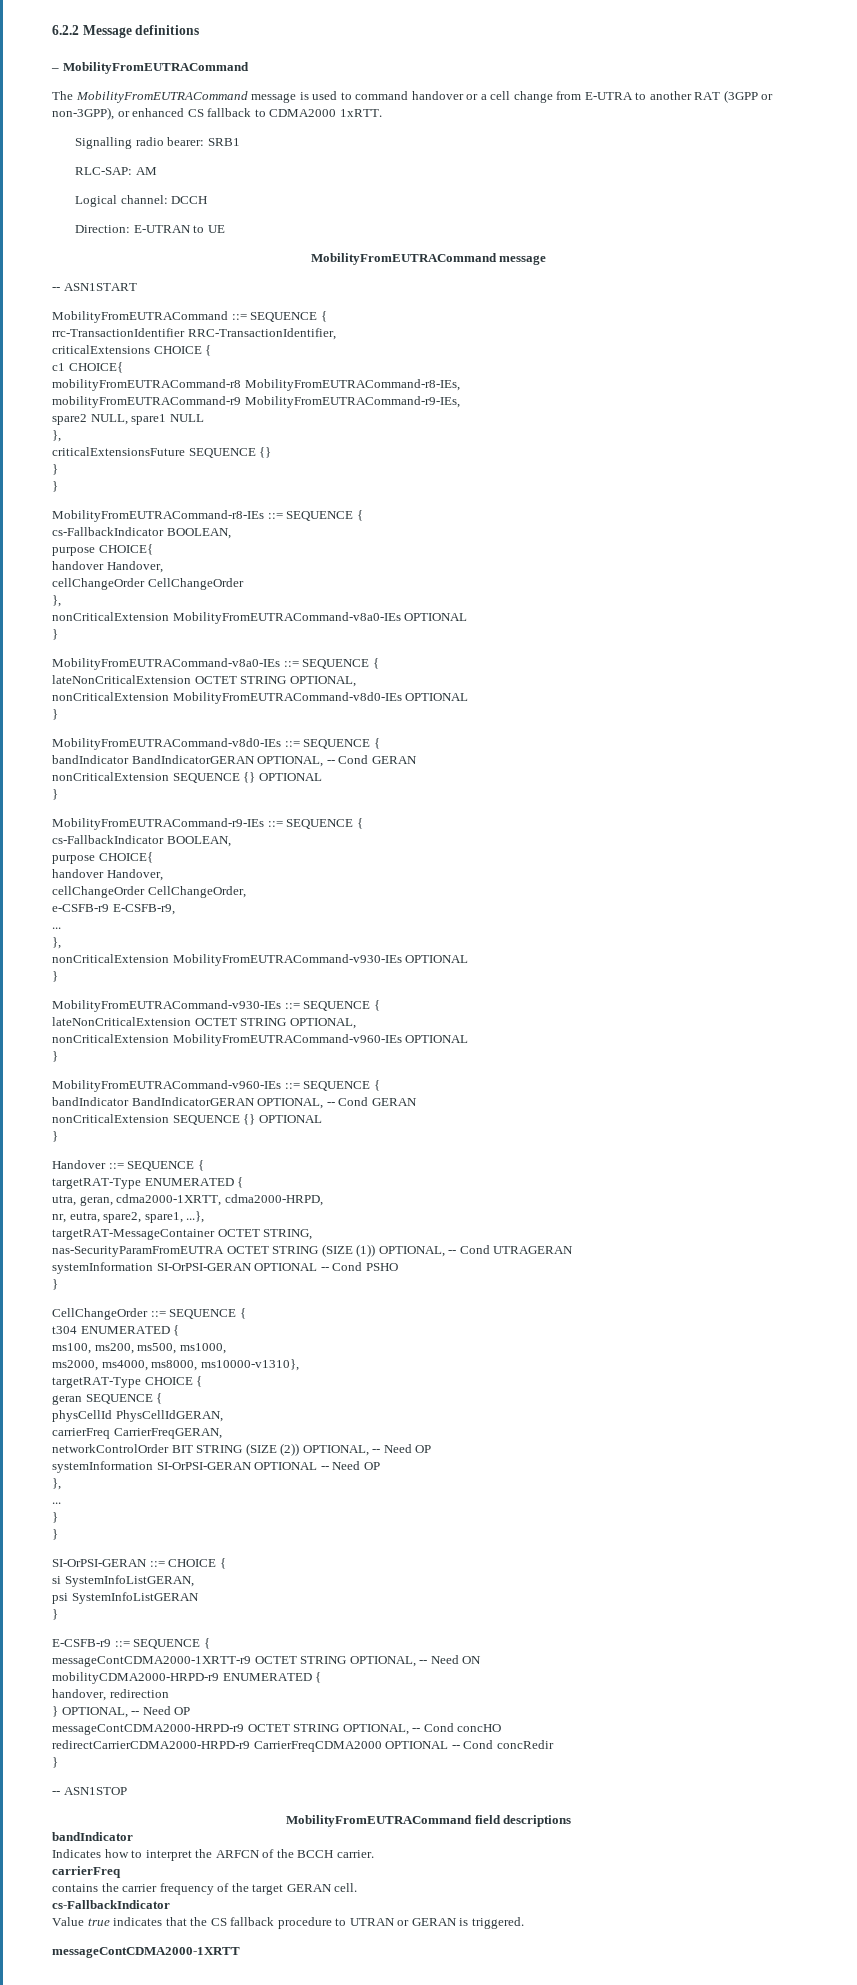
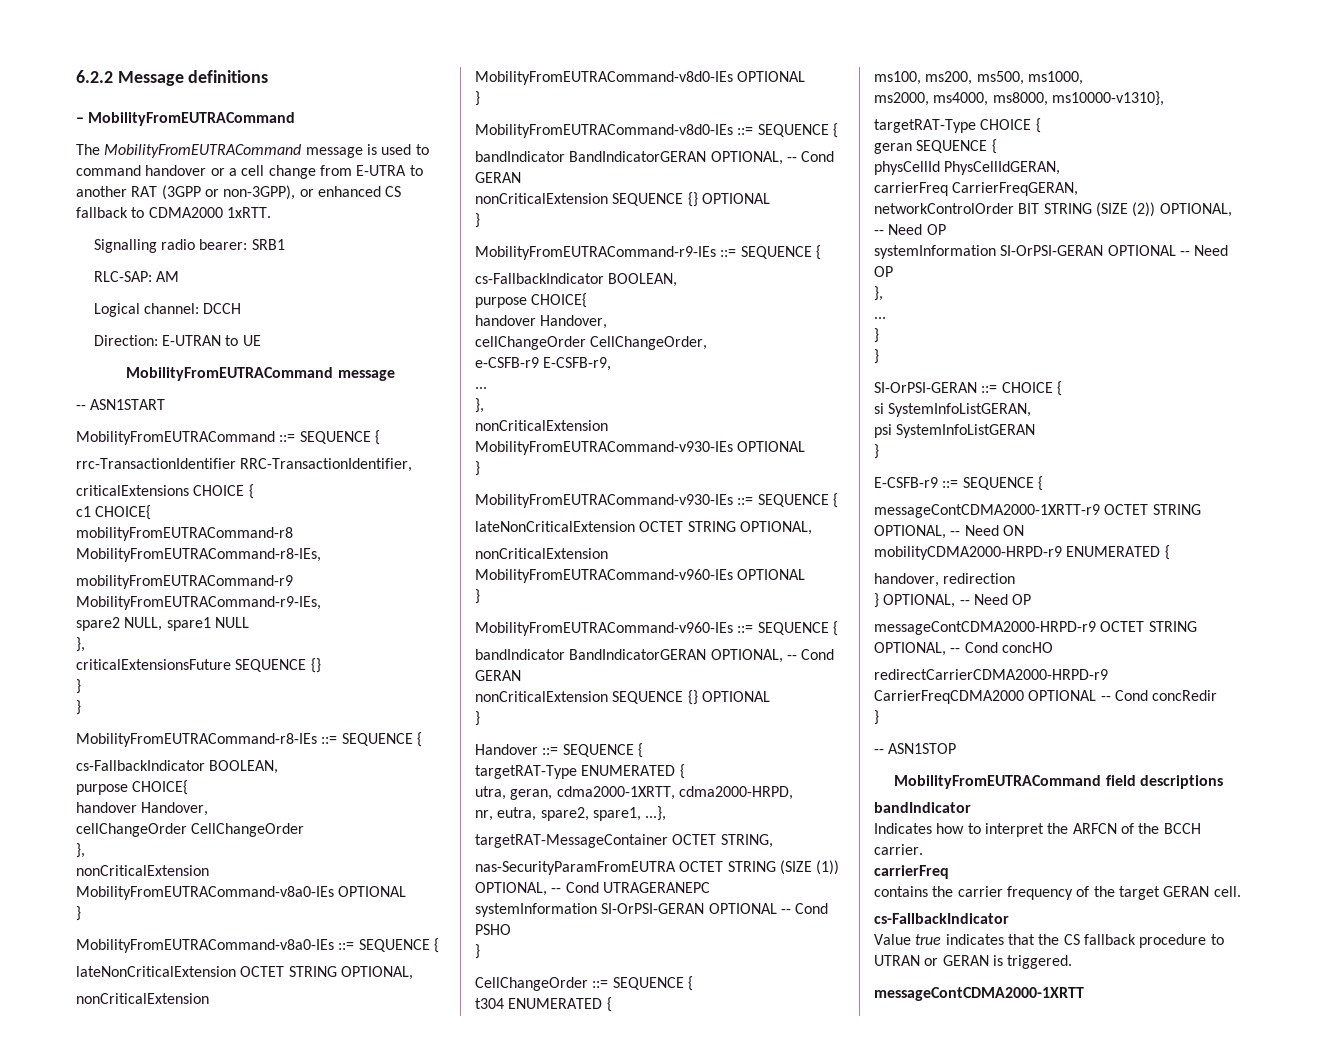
- nas-SecurityParamFromEUTRA OCTET STRING (SIZE (1)) OPTIONAL, -- Cond UTRAGERAN
+ nas-SecurityParamFromEUTRA OCTET STRING (SIZE (1)) OPTIONAL, -- Cond UTRAGERANEPC

